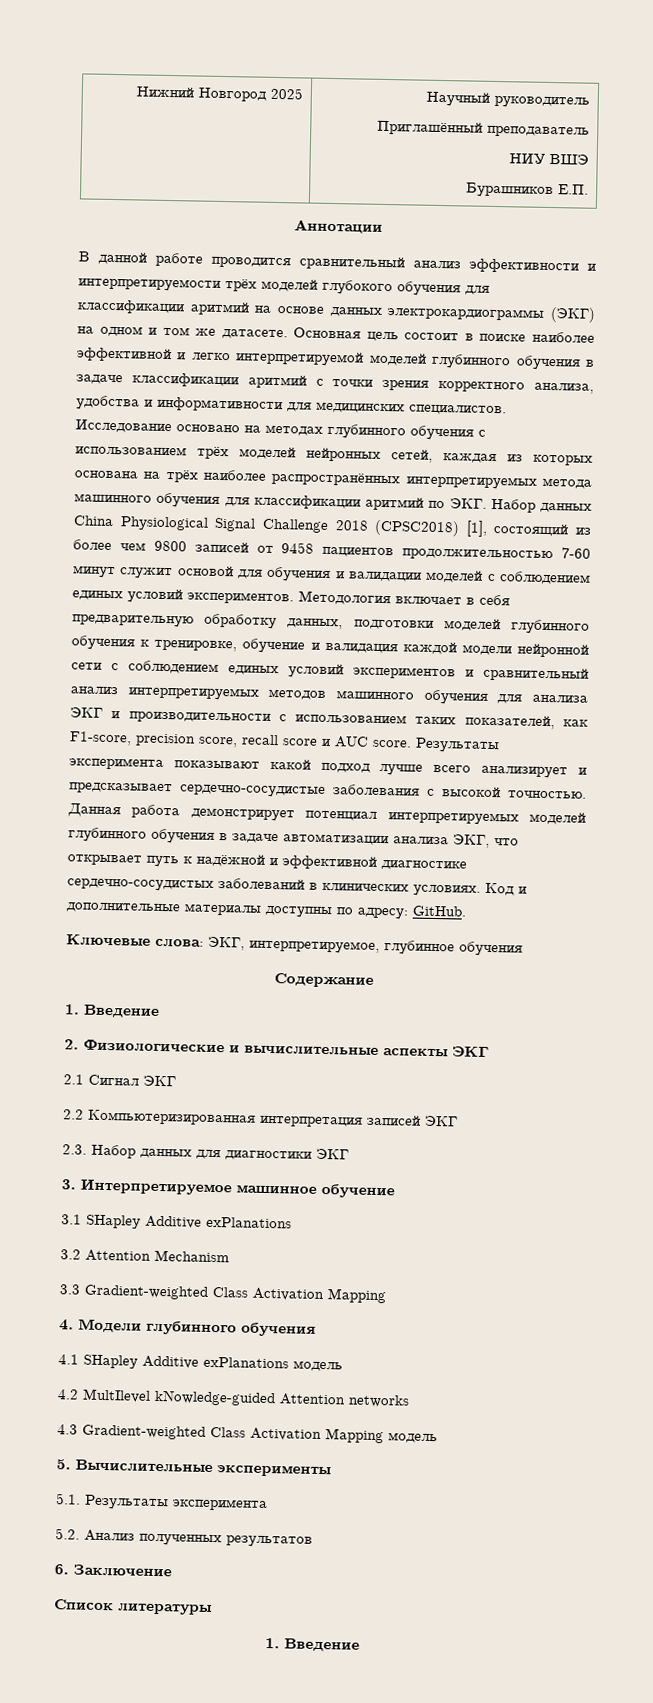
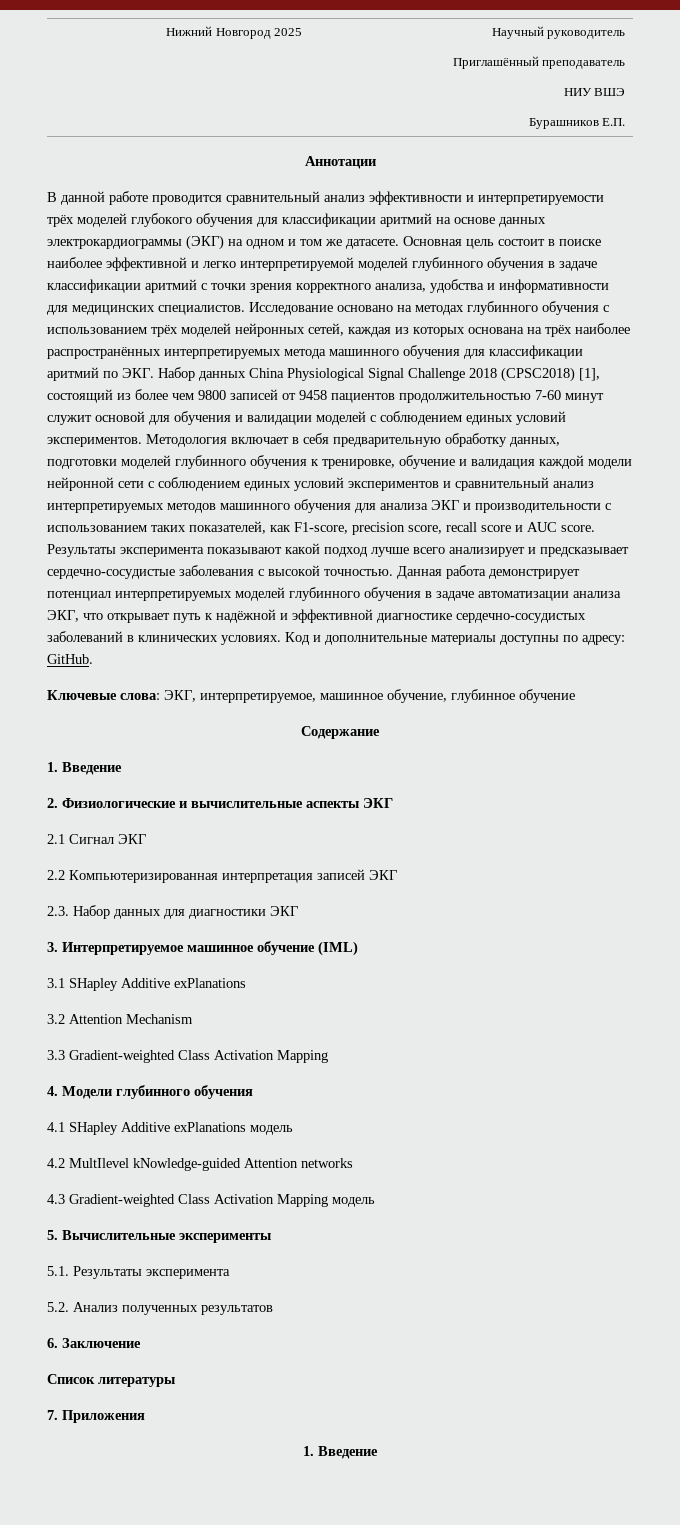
- Ключевые слова: ЭКГ, интерпретируемое, глубинное обучения
+ Ключевые слова: ЭКГ, интерпретируемое, машинное обучение, глубинное обучение
- 3. Интерпретируемое машинное обучение
+ 3. Интерпретируемое машинное обучение (IML)
+ 7. Приложения

